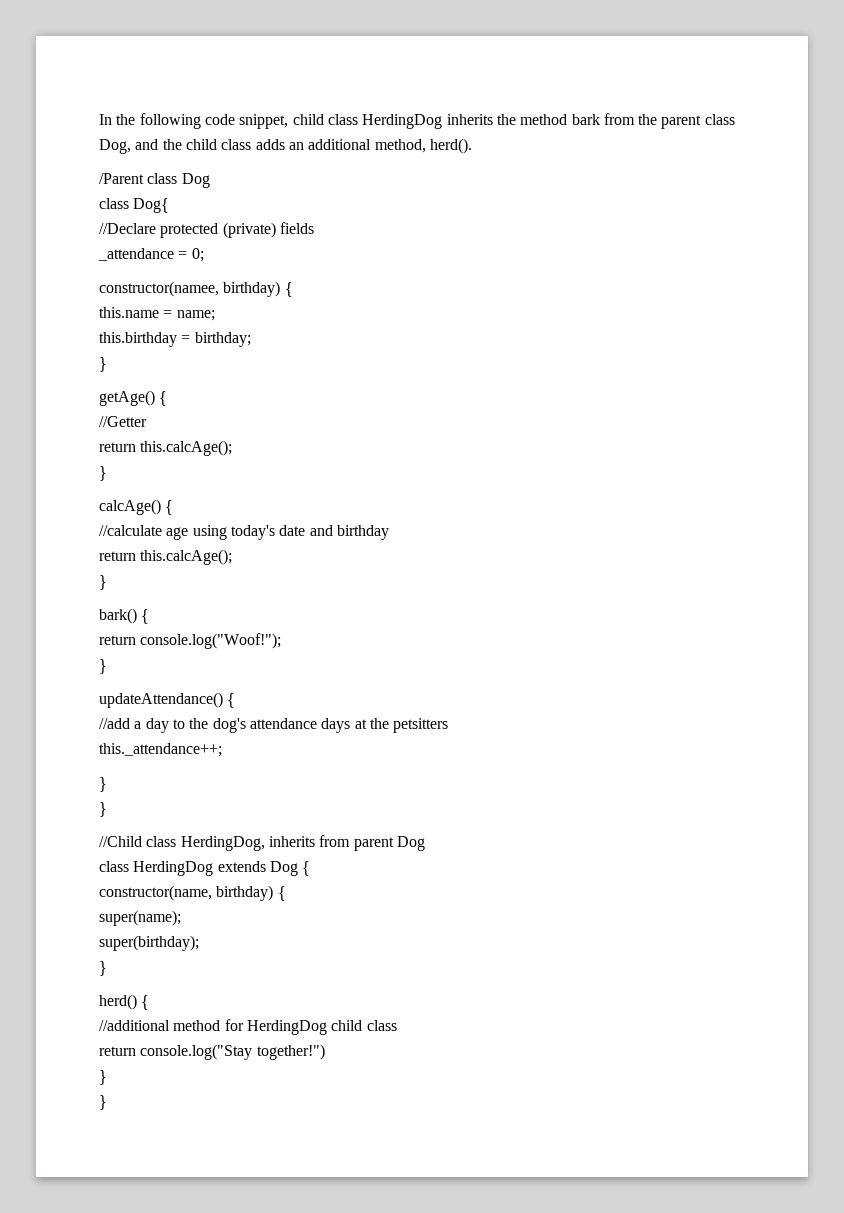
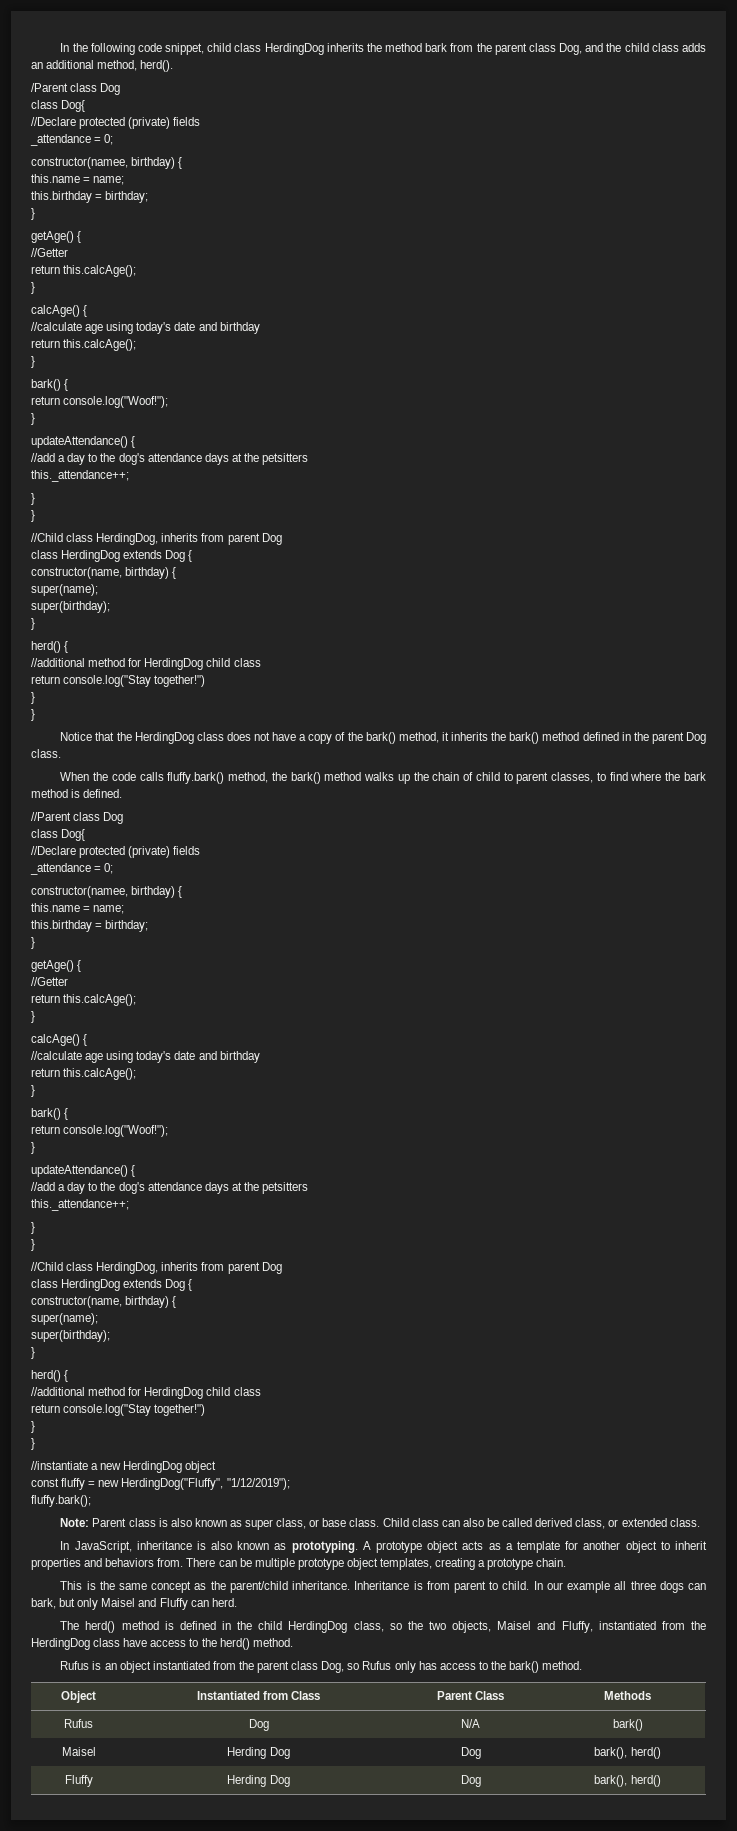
+ Notice that the HerdingDog class does not have a copy of the bark() method, it inherits the bark() method defined in the parent Dog class.
+ When the code calls fluffy.bark() method, the bark() method walks up the chain of child to parent classes, to find where the bark method is defined.
+ //Parent class Dog
+ class Dog{
+ //Declare protected (private) fields
+ _attendance = 0;
+ constructor(namee, birthday) {
+ this.name = name;
+ this.birthday = birthday;
+ }
+ getAge() {
+ //Getter
+ return this.calcAge();
+ }
+ calcAge() {
+ //calculate age using today's date and birthday
+ return this.calcAge();
+ }
+ bark() {
+ return console.log("Woof!");
+ }
+ updateAttendance() {
+ //add a day to the dog's attendance days at the petsitters
+ this._attendance++;
+ }
+ }
+ //Child class HerdingDog, inherits from parent Dog
+ class HerdingDog extends Dog {
+ constructor(name, birthday) {
+ super(name);
+ super(birthday);
+ }
+ herd() {
+ //additional method for HerdingDog child class
+ return console.log("Stay together!")
+ }
+ }
+ //instantiate a new HerdingDog object
+ const fluffy = new HerdingDog("Fluffy", "1/12/2019");
+ fluffy.bark();
+ Note: Parent class is also known as super class, or base class. Child class can also be called derived class, or extended class.
+ In JavaScript, inheritance is also known as prototyping. A prototype object acts as a template for another object to inherit properties and behaviors from. There can be multiple prototype object templates, creating a prototype chain.
+ This is the same concept as the parent/child inheritance. Inheritance is from parent to child. In our example all three dogs can bark, but only Maisel and Fluffy can herd.
+ The herd() method is defined in the child HerdingDog class, so the two objects, Maisel and Fluffy, instantiated from the HerdingDog class have access to the herd() method.
+ Rufus is an object instantiated from the parent class Dog, so Rufus only has access to the bark() method.
+ Object | Instantiated from Class | Parent Class | Methods
+ Rufus | Dog | N/A | bark()
+ Maisel | Herding Dog | Dog | bark(), herd()
+ Fluffy | Herding Dog | Dog | bark(), herd()

